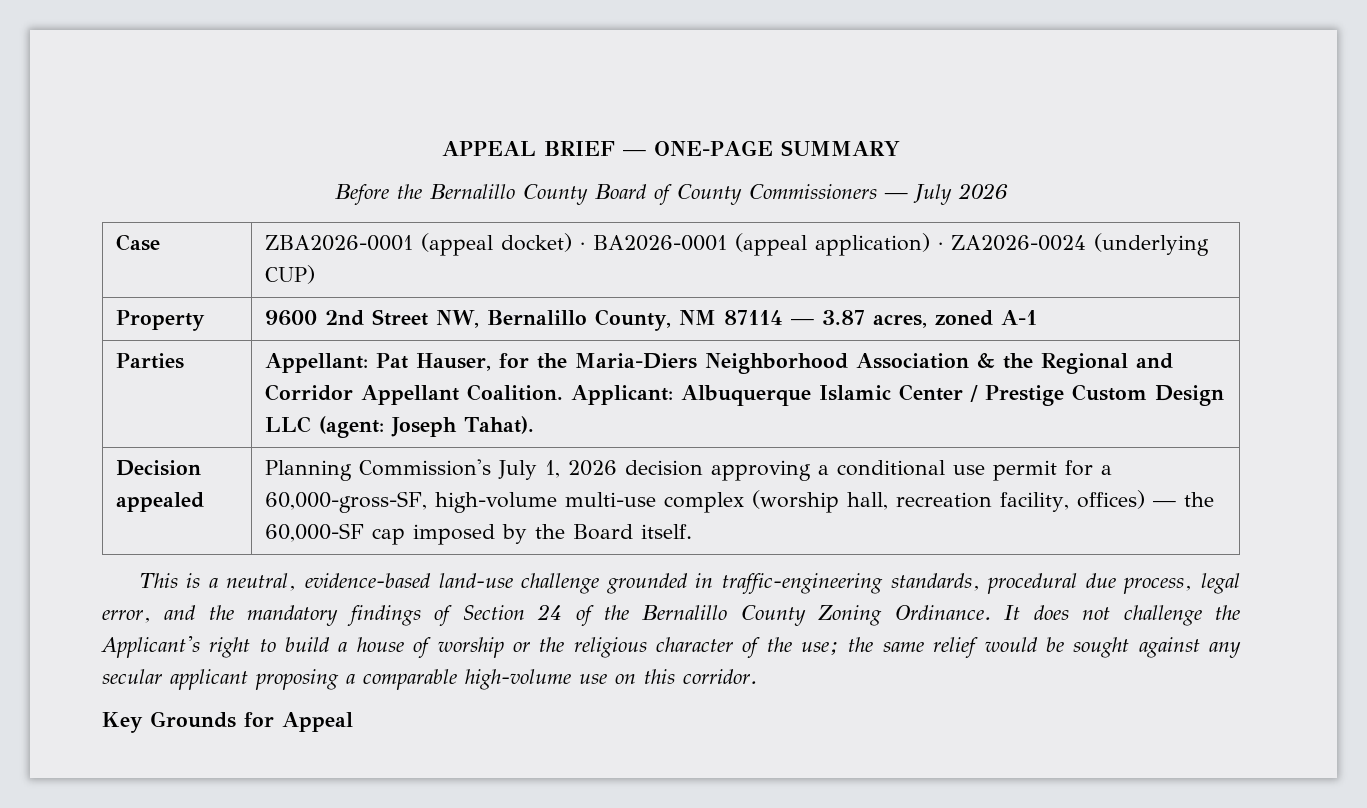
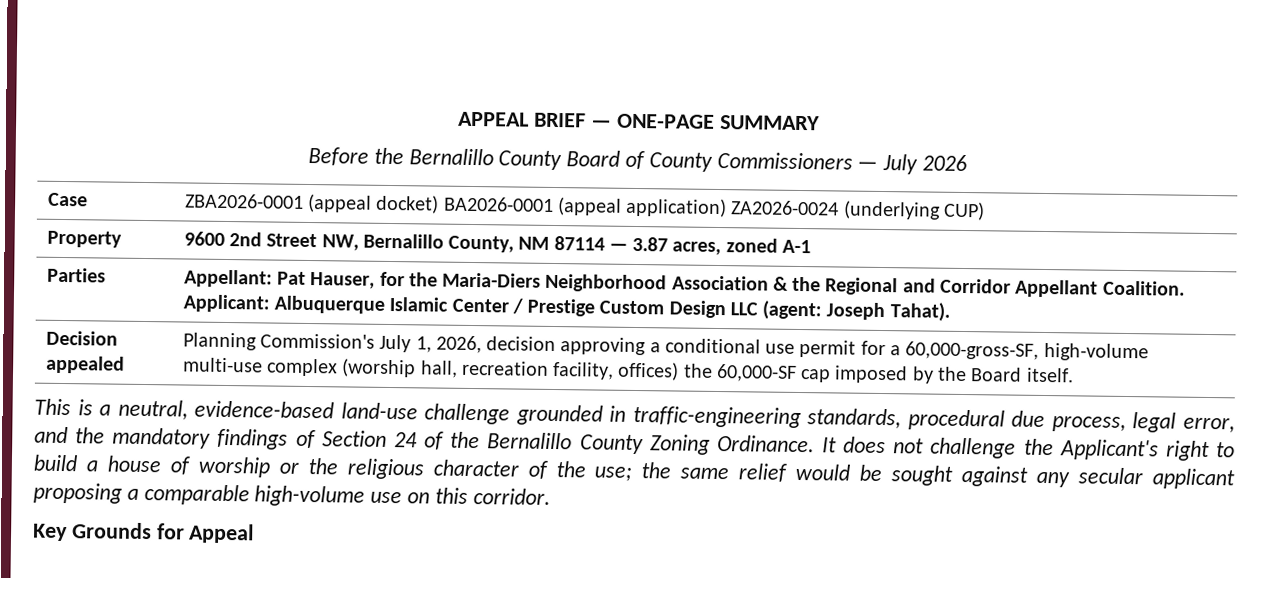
- Case | ZBA2026-0001 (appeal docket) · BA2026-0001 (appeal application) · ZA2026-0024 (underlying CUP)
+ Case | ZBA2026-0001 (appeal docket) BA2026-0001 (appeal application) ZA2026-0024 (underlying CUP)
- Decision appealed | Planning Commission's July 1, 2026 decision approving a conditional use permit for a 60,000-gross-SF, high-volume multi-use complex (worship hall, recreation facility, offices) — the 60,000-SF cap imposed by the Board itself.
+ Decision appealed | Planning Commission's July 1, 2026, decision approving a conditional use permit for a 60,000-gross-SF, high-volume multi-use complex (worship hall, recreation facility, offices) the 60,000-SF cap imposed by the Board itself.

